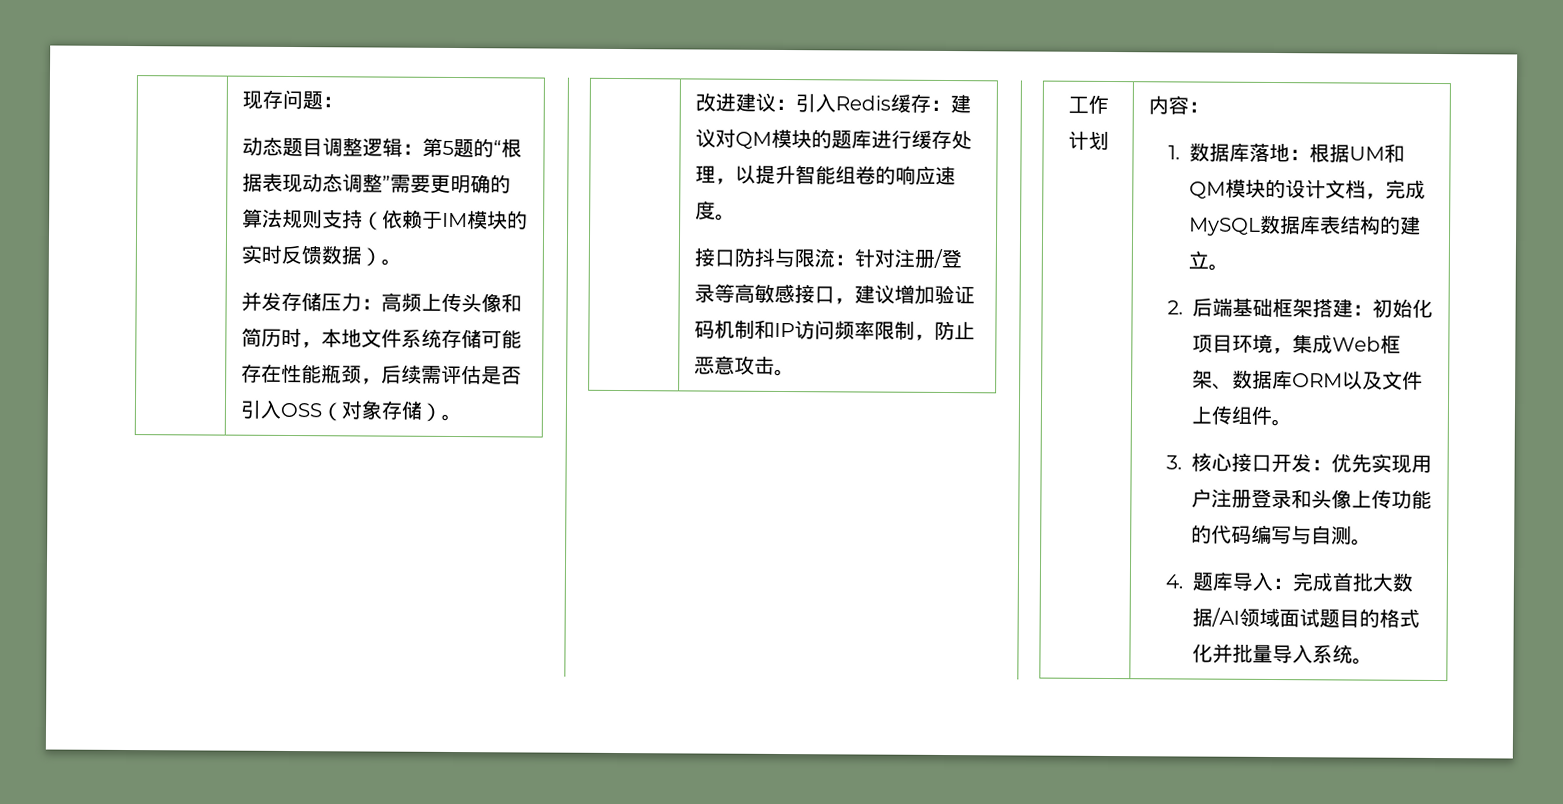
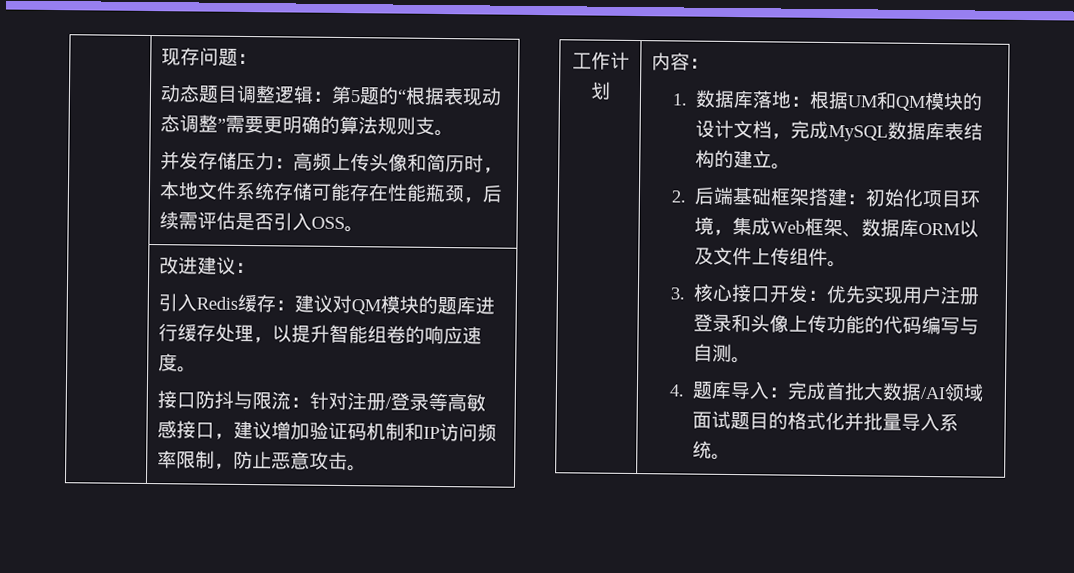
- 动态题目调整逻辑：第5题的“根据表现动态调整”需要更明确的算法规则支持（依赖于IM模块的实时反馈数据）。
+ 动态题目调整逻辑：第5题的“根据表现动态调整”需要更明确的算法规则支。
- 并发存储压力：高频上传头像和简历时，本地文件系统存储可能存在性能瓶颈，后续需评估是否引入OSS（对象存储）。
+ 并发存储压力：高频上传头像和简历时，本地文件系统存储可能存在性能瓶颈，后续需评估是否引入OSS。
- 改进建议：引入Redis缓存：建议对QM模块的题库进行缓存处理，以提升智能组卷的响应速度。
+ 改进建议：
+ 引入Redis缓存：建议对QM模块的题库进行缓存处理，以提升智能组卷的响应速度。

